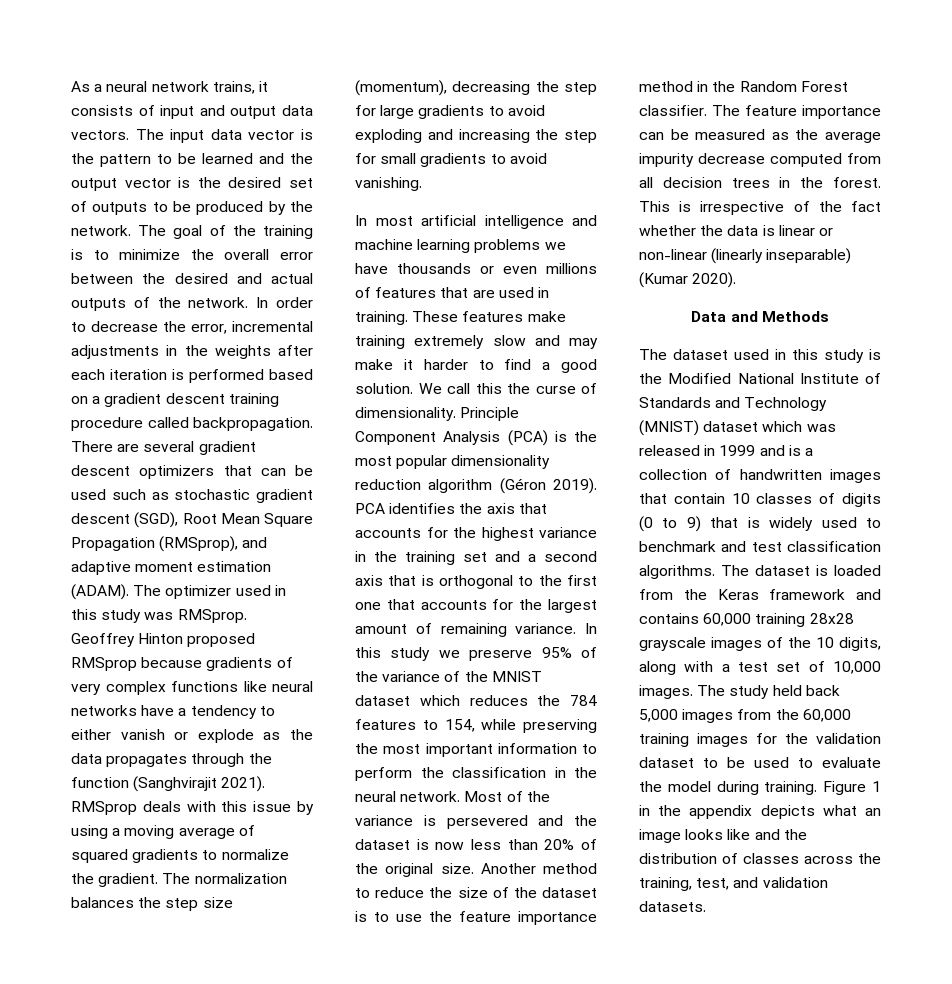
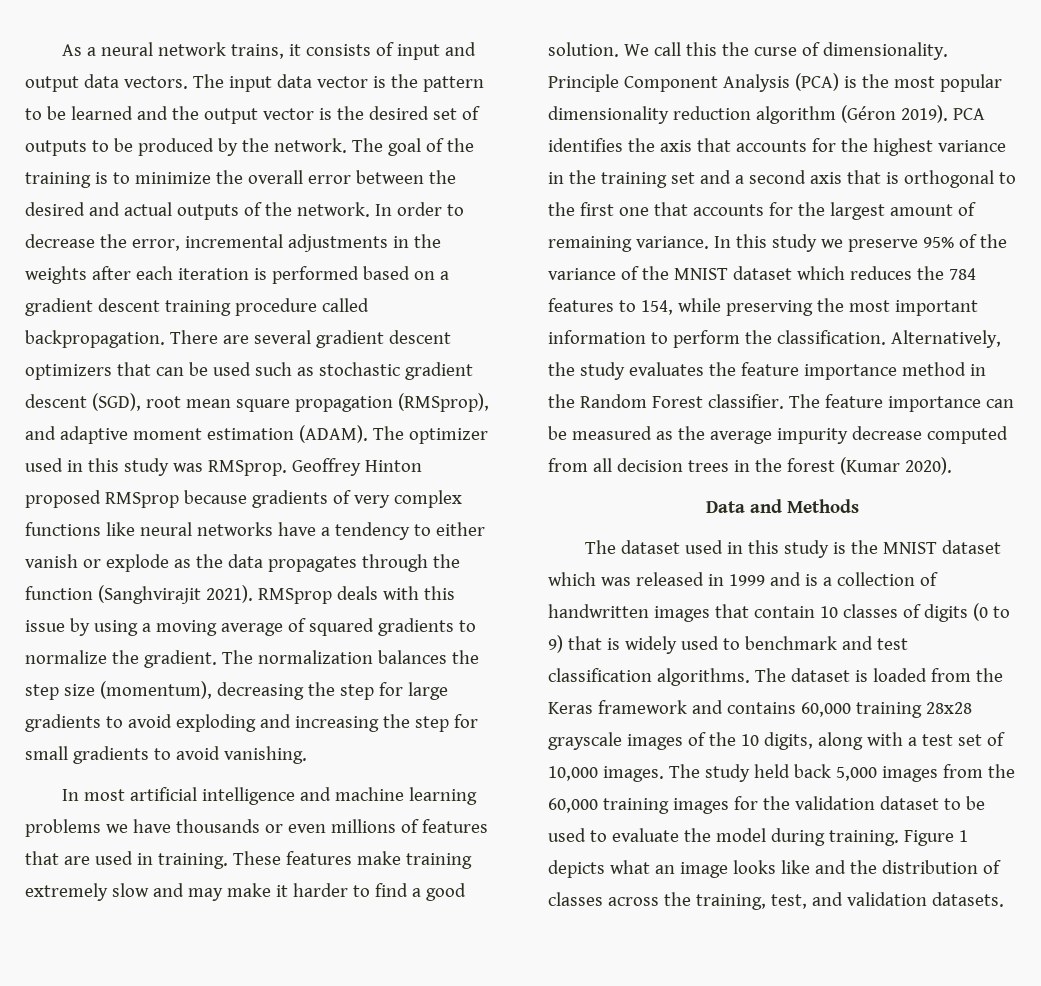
- There are several gradient descent optimizers that can be used such as stochastic gradient descent (SGD), Root Mean Square Propagation (RMSprop), and adaptive moment estimation (ADAM).
+ There are several gradient descent optimizers that can be used such as stochastic gradient descent (SGD), root mean square propagation (RMSprop), and adaptive moment estimation (ADAM).
- In this study we preserve 95% of the variance of the MNIST dataset which reduces the 784 features to 154, while preserving the most important information to perform the classification in the neural network. Most of the variance is persevered and the dataset is now less than 20% of the original size. Another method to reduce the size of the dataset is to use the feature importance method in the Random Forest classifier.
+ In this study we preserve 95% of the variance of the MNIST dataset which reduces the 784 features to 154, while preserving the most important information to perform the classification. Alternatively, the study evaluates the feature importance method in the Random Forest classifier.
- The feature importance can be measured as the average impurity decrease computed from all decision trees in the forest. This is irrespective of the fact whether the data is linear or non-linear (linearly inseparable) (Kumar 2020).
+ The feature importance can be measured as the average impurity decrease computed from all decision trees in the forest (Kumar 2020).
- The dataset used in this study is the Modified National Institute of Standards and Technology (MNIST) dataset which was released in 1999 and is a collection of handwritten images that contain 10 classes of digits (0 to 9) that is widely used to benchmark and test classification algorithms.
+ The dataset used in this study is the MNIST dataset which was released in 1999 and is a collection of handwritten images that contain 10 classes of digits (0 to 9) that is widely used to benchmark and test classification algorithms.
- Figure 1 in the appendix depicts what an image looks like and the distribution of classes across the training, test, and validation datasets.
+ Figure 1 depicts what an image looks like and the distribution of classes across the training, test, and validation datasets.

